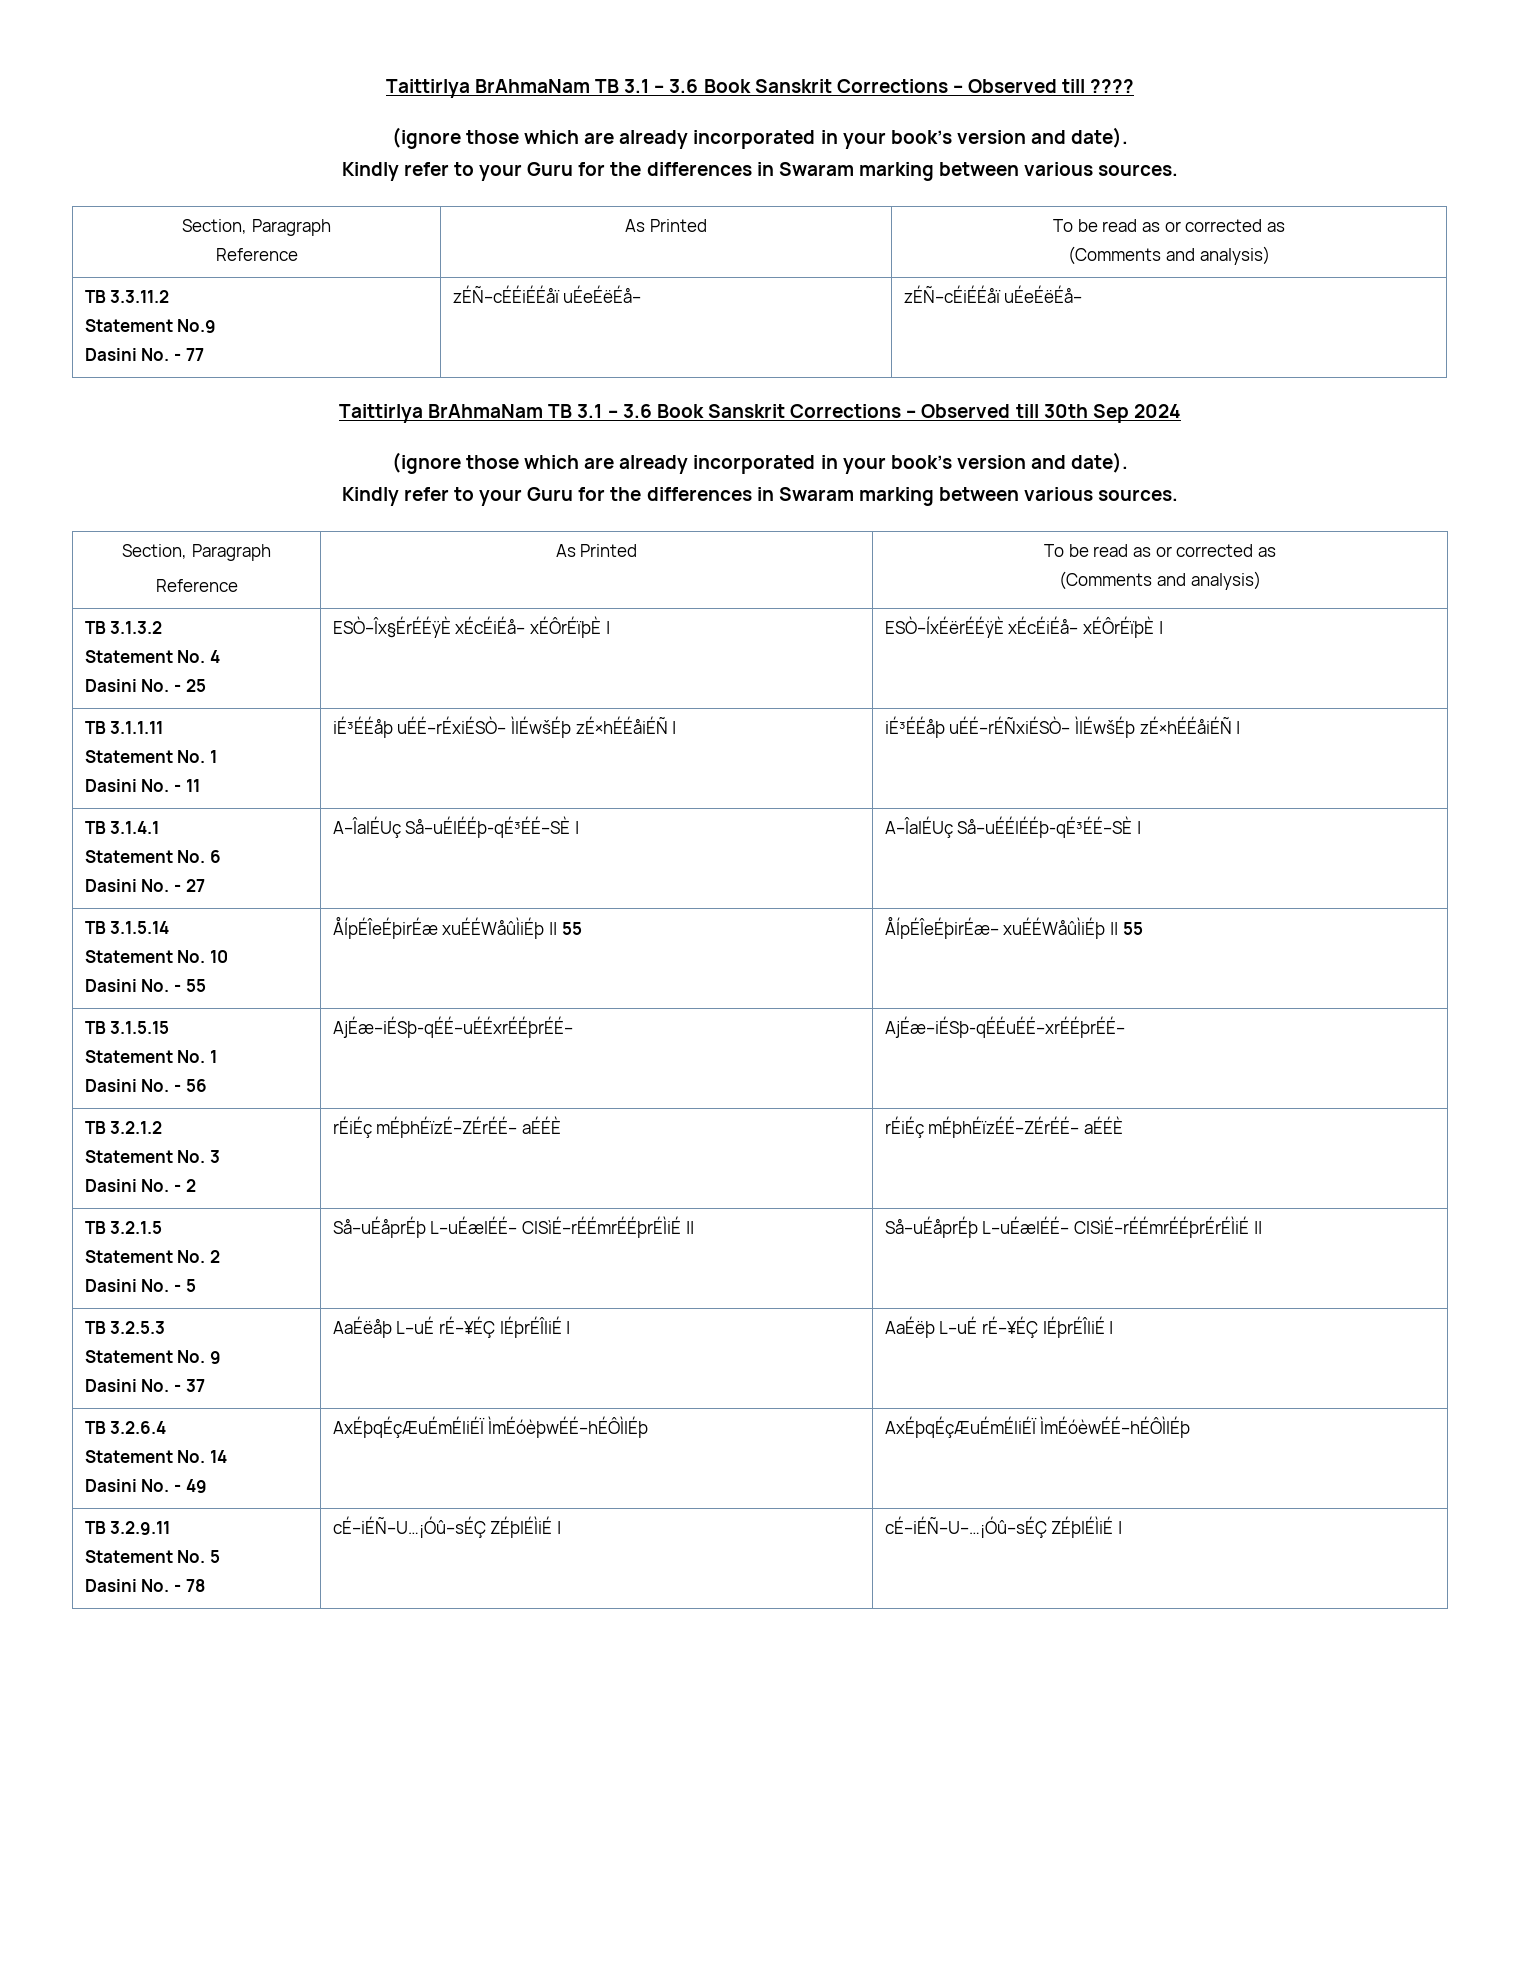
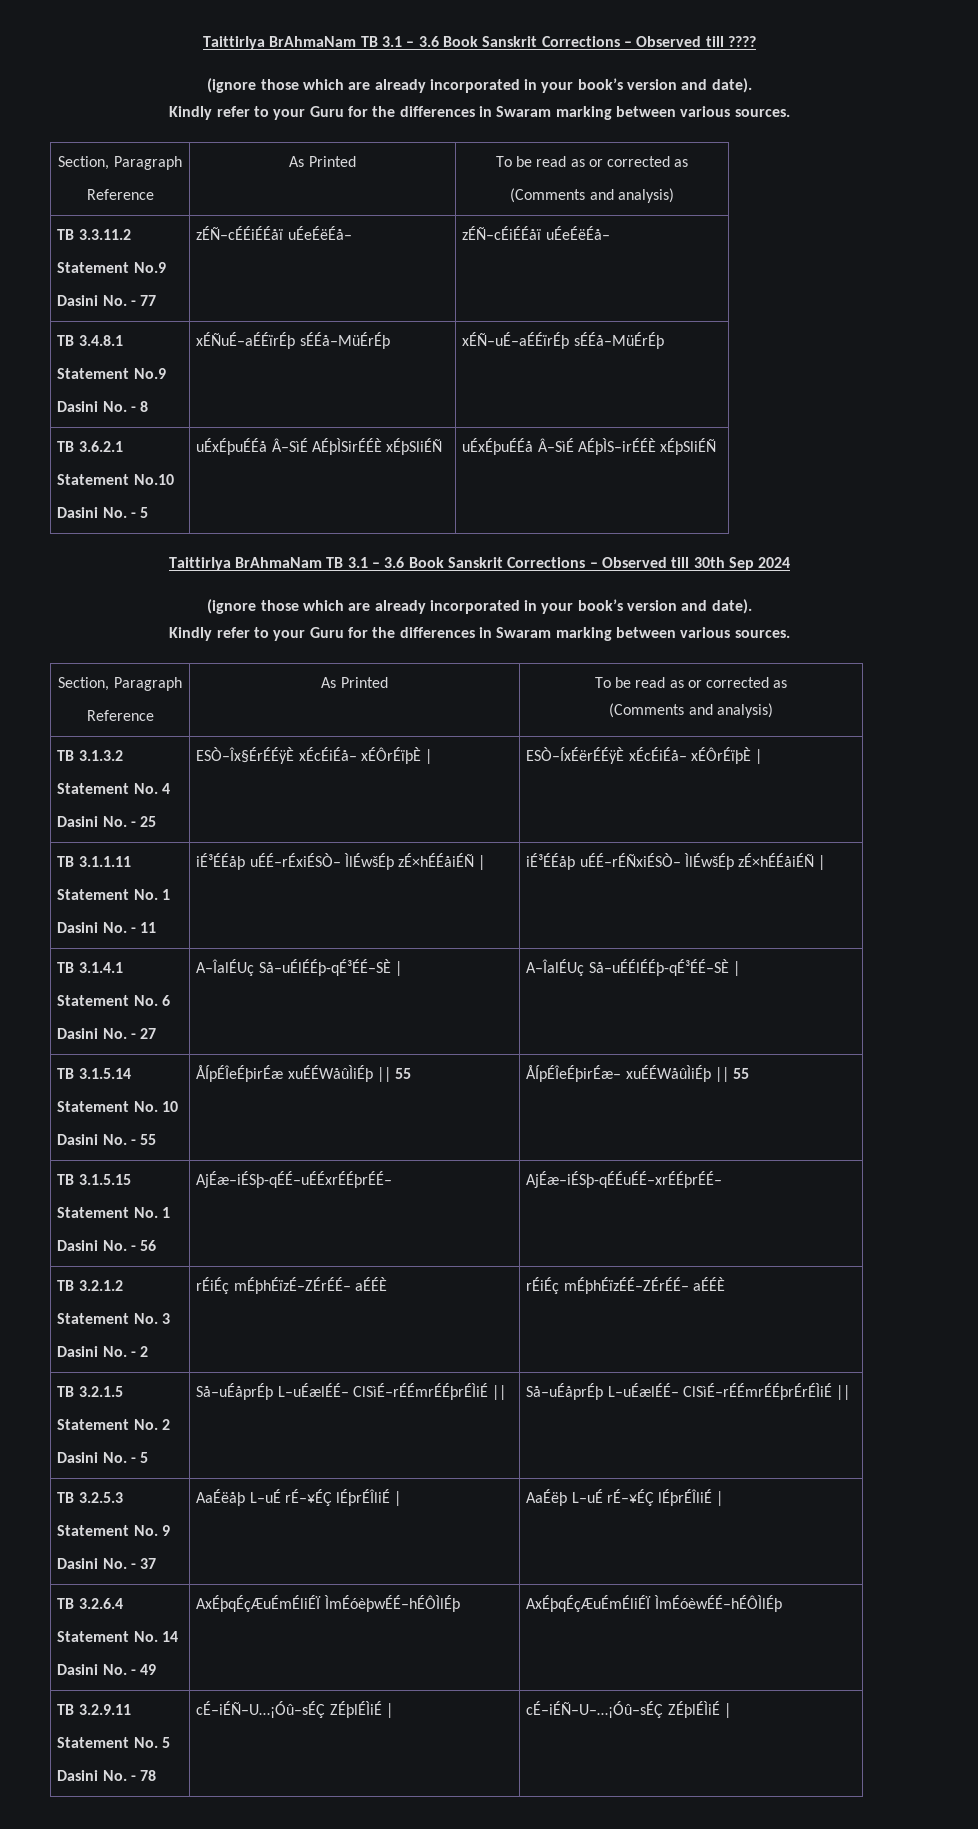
+ TB 3.4.8.1
+ Statement No.9
+ Dasini No. - 8 | xÉÑuÉ–aÉÉïrÉþ sÉÉå–MüÉrÉþ | xÉÑ–uÉ–aÉÉïrÉþ sÉÉå–MüÉrÉþ
+ TB 3.6.2.1
+ Statement No.10
+ Dasini No. - 5 | uÉxÉþuÉÉå Â–SìÉ AÉþÌSirÉÉÈ xÉþSliÉÑ | uÉxÉþuÉÉå Â–SìÉ AÉþÌS–irÉÉÈ xÉþSliÉÑ

